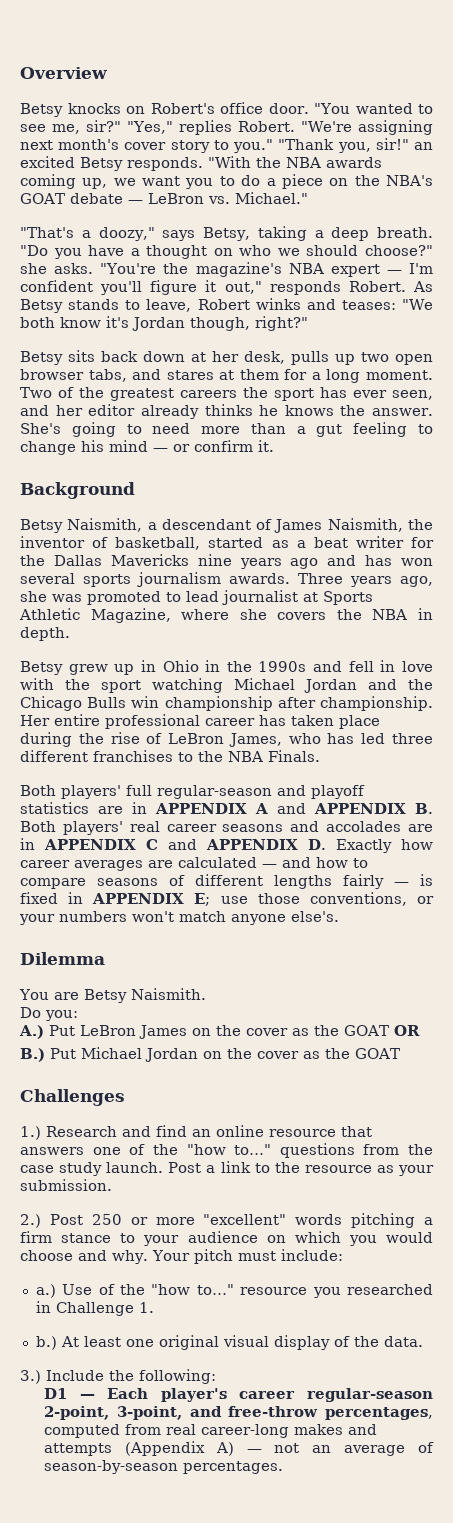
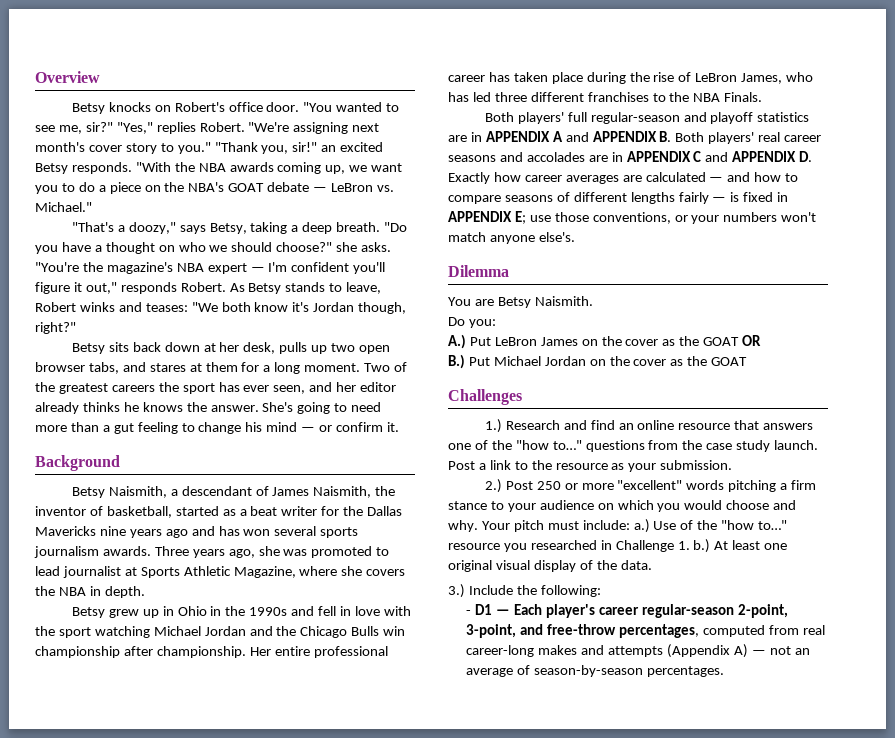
- Your pitch must include:
- a.)
+ Your pitch must include: a.)
- Use of the "how to…" resource you researched in Challenge 1.
- b.)
+ Use of the "how to…" resource you researched in Challenge 1. b.)
- D1 — Each player's career regular-season 2-point, 3-point, and free-throw percentages, computed from real career-long makes and attempts (Appendix A) — not an average of season-by-season percentages.
+ - D1 — Each player's career regular-season 2-point, 3-point, and free-throw percentages, computed from real career-long makes and attempts (Appendix A) — not an average of season-by-season percentages.

